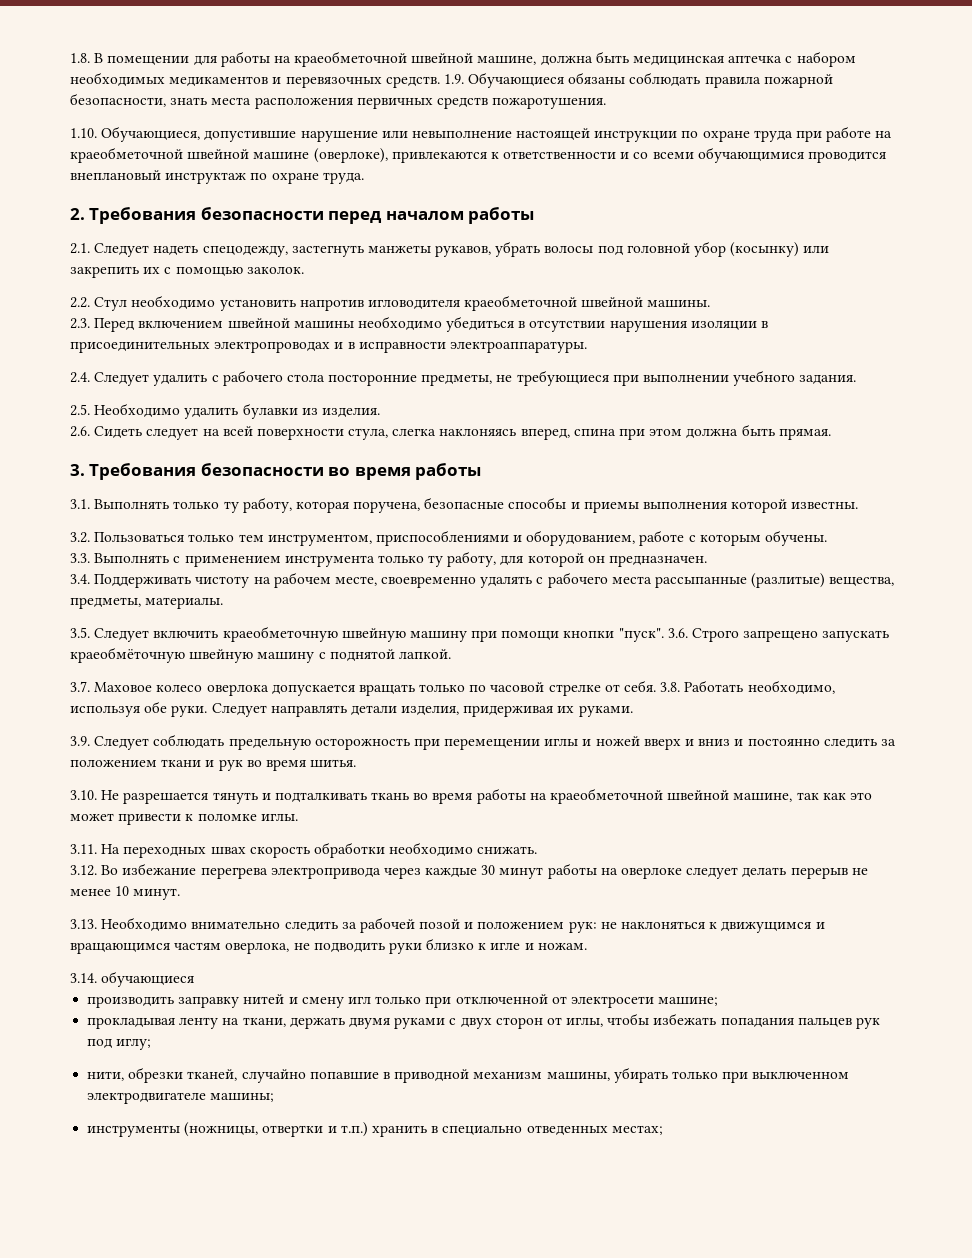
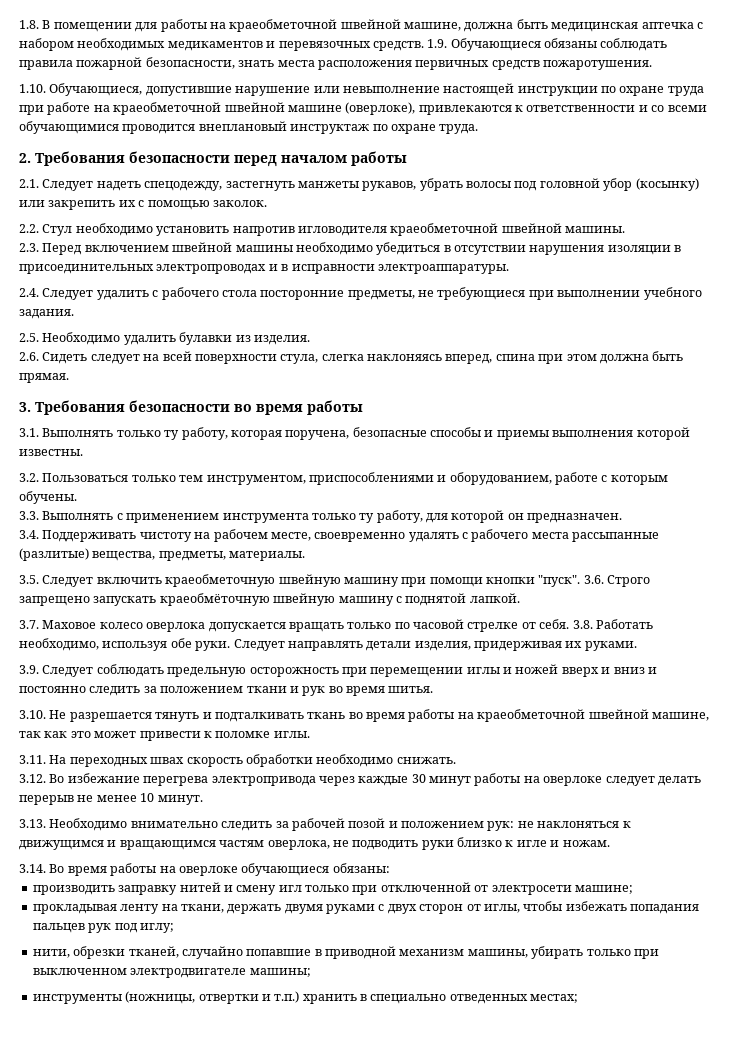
- 3.14. обучающиеся
+ 3.14. Во время работы на оверлоке обучающиеся обязаны:

